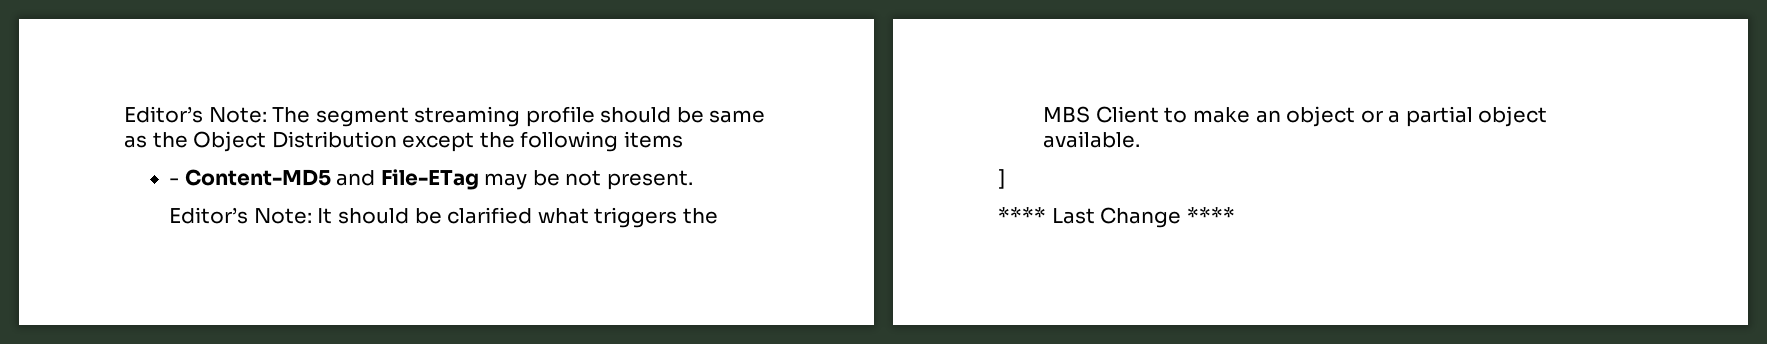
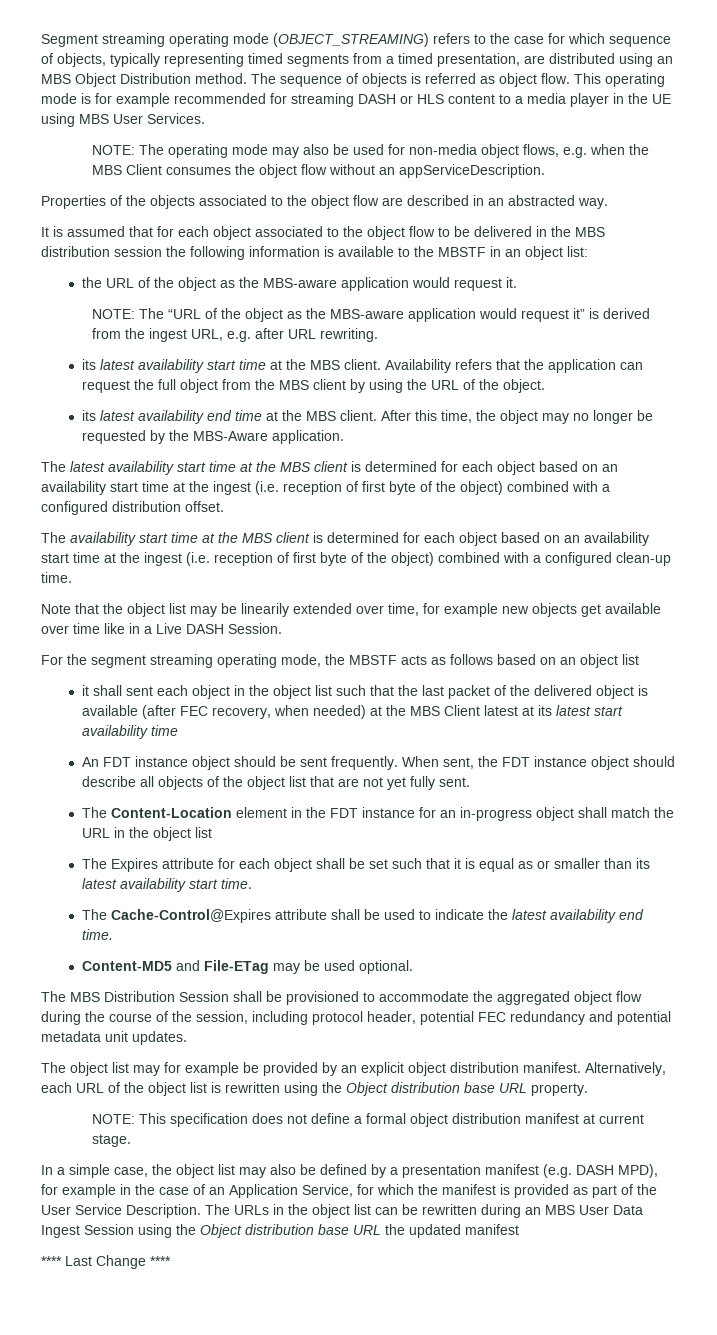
- Editor’s Note: The segment streaming profile should be same as the Object Distribution except the following items
- - Content-MD5 and File-ETag may be not present.
- Editor’s Note: It should be clarified what triggers the MBS Client to make an object or a partial object available.
- ]
+ Segment streaming operating mode (OBJECT_STREAMING) refers to the case for which sequence of objects, typically representing timed segments from a timed presentation, are distributed using an MBS Object Distribution method. The sequence of objects is referred as object flow. This operating mode is for example recommended for streaming DASH or HLS content to a media player in the UE using MBS User Services.
+ NOTE: The operating mode may also be used for non-media object flows, e.g. when the MBS Client consumes the object flow without an appServiceDescription.
+ Properties of the objects associated to the object flow are described in an abstracted way.
+ It is assumed that for each object associated to the object flow to be delivered in the MBS distribution session the following information is available to the MBSTF in an object list:
+ the URL of the object as the MBS-aware application would request it.
+ NOTE: The “URL of the object as the MBS-aware application would request it” is derived from the ingest URL, e.g. after URL rewriting.
+ its latest availability start time at the MBS client. Availability refers that the application can request the full object from the MBS client by using the URL of the object.
+ its latest availability end time at the MBS client. After this time, the object may no longer be requested by the MBS-Aware application.
+ The latest availability start time at the MBS client is determined for each object based on an availability start time at the ingest (i.e. reception of first byte of the object) combined with a configured distribution offset.
+ The availability start time at the MBS client is determined for each object based on an availability start time at the ingest (i.e. reception of first byte of the object) combined with a configured clean-up time.
+ Note that the object list may be linearily extended over time, for example new objects get available over time like in a Live DASH Session.
+ For the segment streaming operating mode, the MBSTF acts as follows based on an object list
+ it shall sent each object in the object list such that the last packet of the delivered object is available (after FEC recovery, when needed) at the MBS Client latest at its latest start availability time
+ An FDT instance object should be sent frequently. When sent, the FDT instance object should describe all objects of the object list that are not yet fully sent.
+ The Content-Location element in the FDT instance for an in-progress object shall match the URL in the object list
+ The Expires attribute for each object shall be set such that it is equal as or smaller than its latest availability start time.
+ The Cache-Control@Expires attribute shall be used to indicate the latest availability end time.
+ Content-MD5 and File-ETag may be used optional.
+ The MBS Distribution Session shall be provisioned to accommodate the aggregated object flow during the course of the session, including protocol header, potential FEC redundancy and potential metadata unit updates.
+ The object list may for example be provided by an explicit object distribution manifest. Alternatively, each URL of the object list is rewritten using the Object distribution base URL property.
+ NOTE: This specification does not define a formal object distribution manifest at current stage.
+ In a simple case, the object list may also be defined by a presentation manifest (e.g. DASH MPD), for example in the case of an Application Service, for which the manifest is provided as part of the User Service Description. The URLs in the object list can be rewritten during an MBS User Data Ingest Session using the Object distribution base URL the updated manifest

